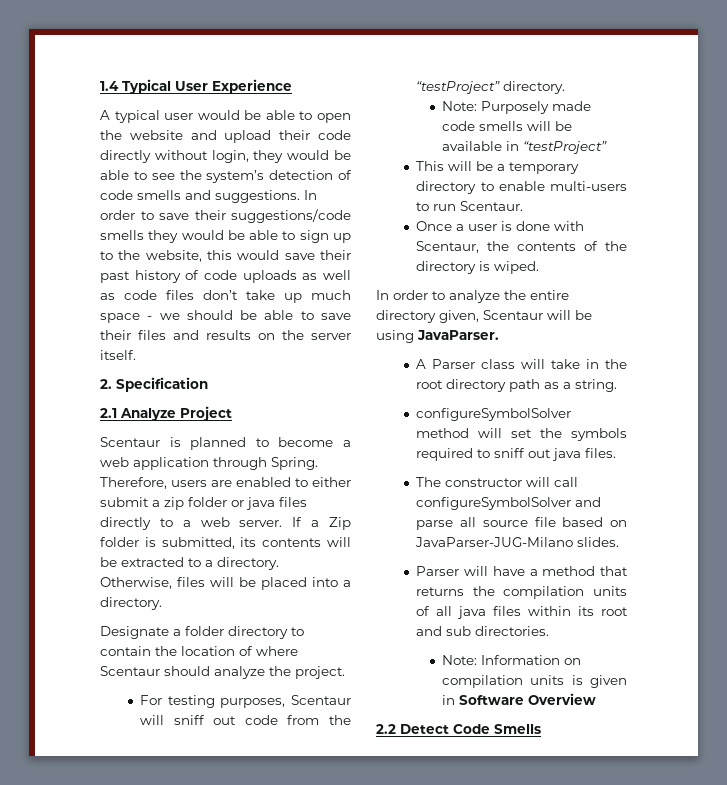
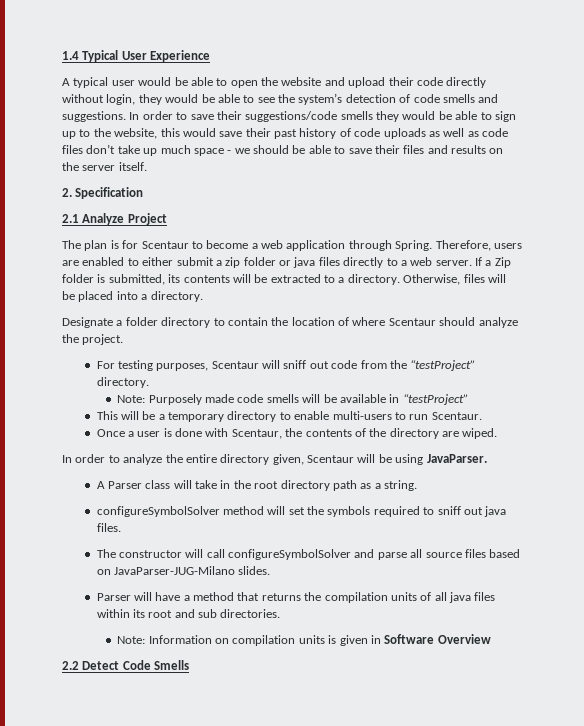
- Scentaur is planned to become a web application through Spring.
+ The plan is for Scentaur to become a web application through Spring.
- Once a user is done with Scentaur, the contents of the directory is wiped.
+ Once a user is done with Scentaur, the contents of the directory are wiped.
- The constructor will call configureSymbolSolver and parse all source file based on JavaParser-JUG-Milano slides.
+ The constructor will call configureSymbolSolver and parse all source files based on JavaParser-JUG-Milano slides.

